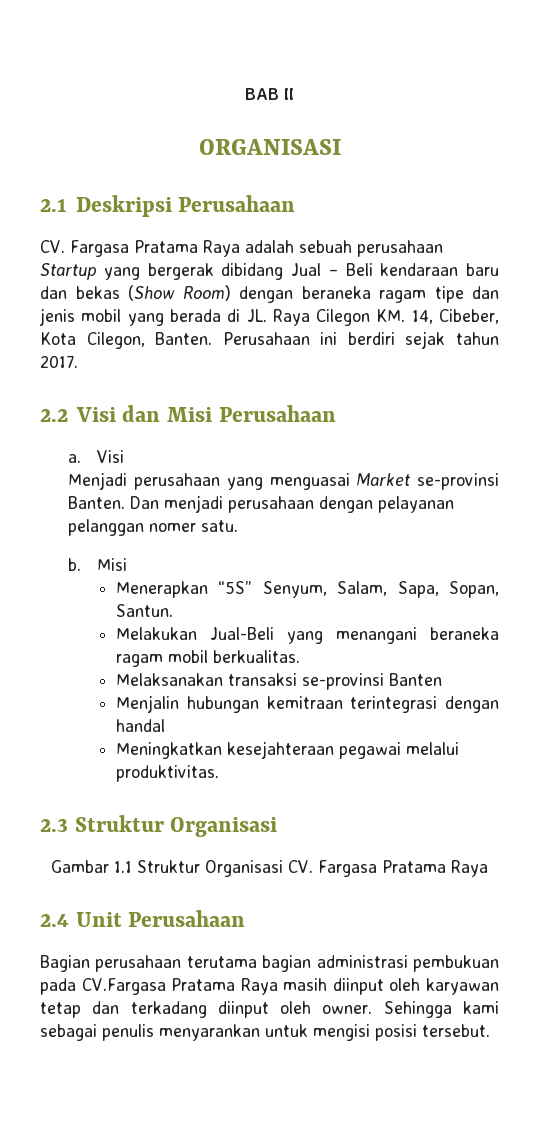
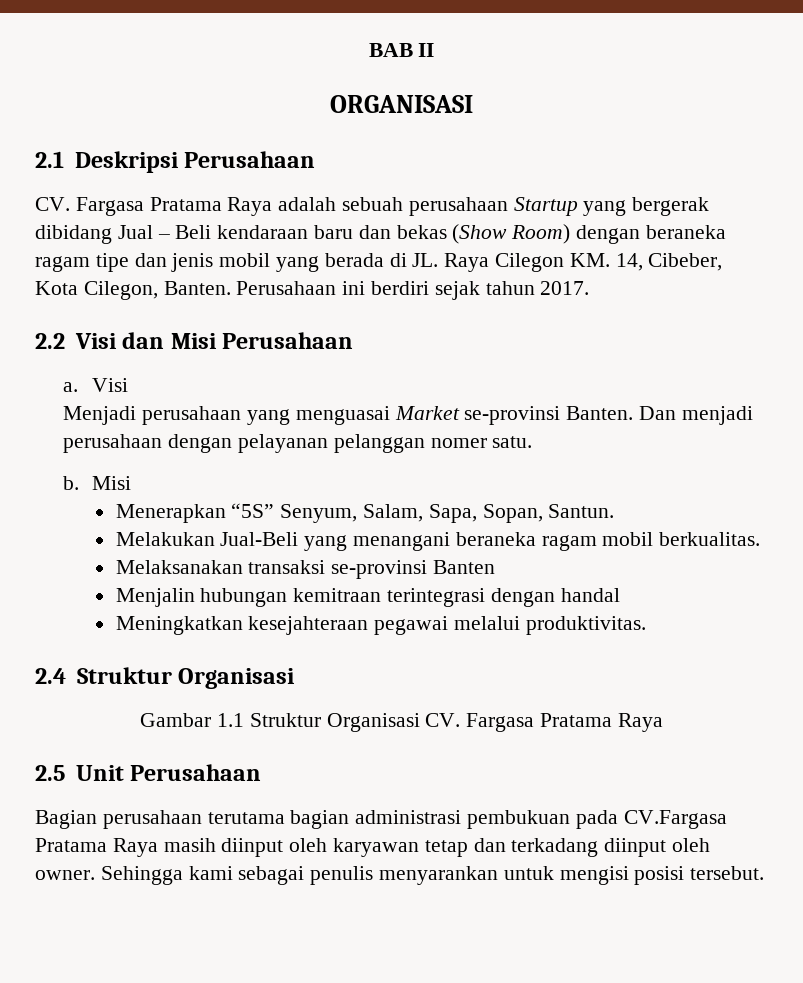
- 2.3 Struktur Organisasi
+ 2.4 Struktur Organisasi
- 2.4 Unit Perusahaan
+ 2.5 Unit Perusahaan

